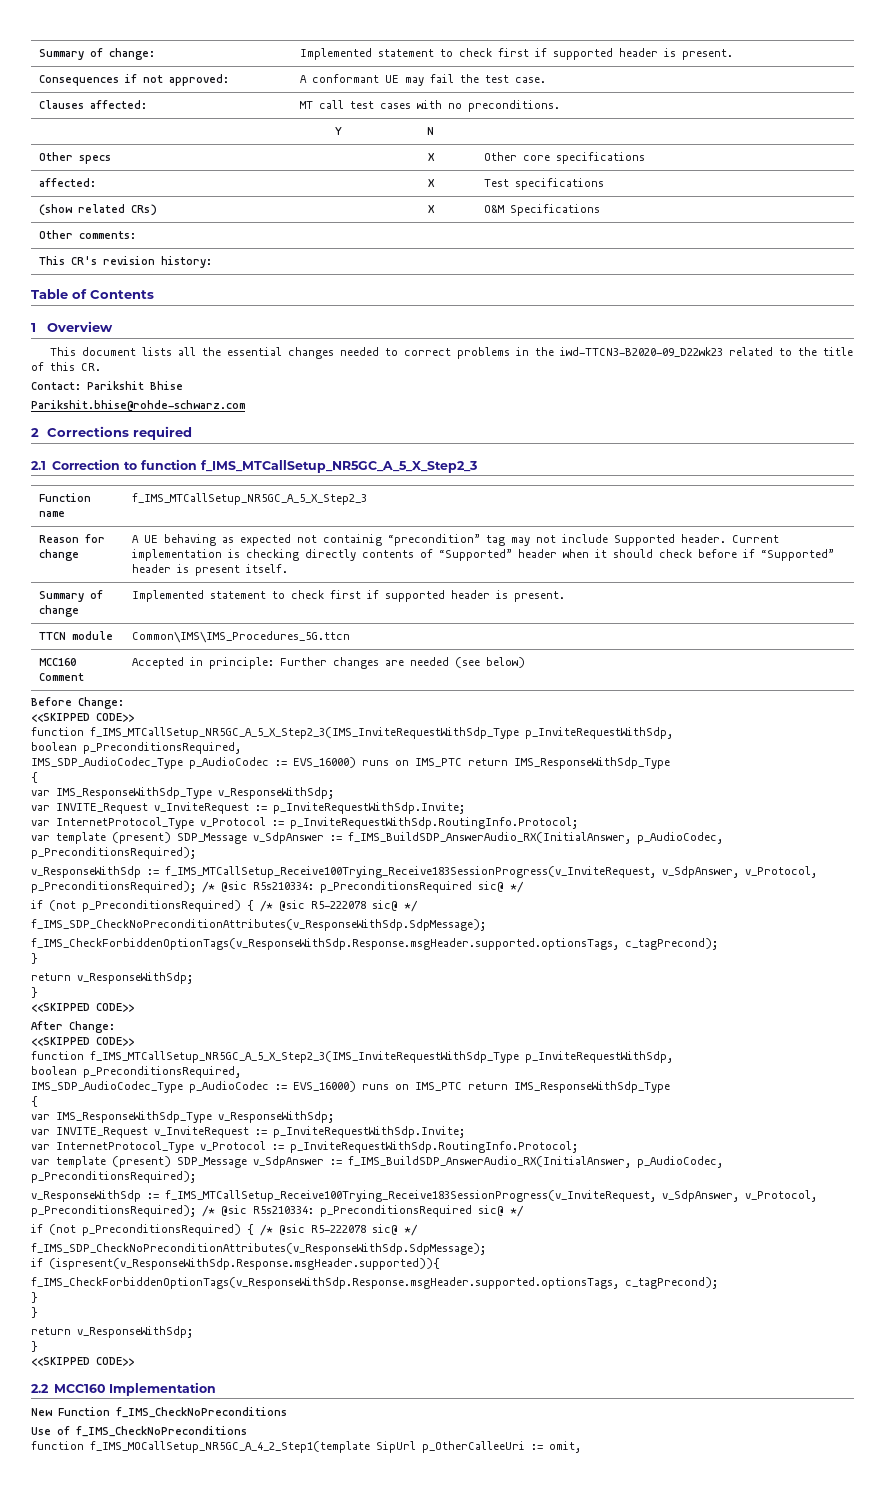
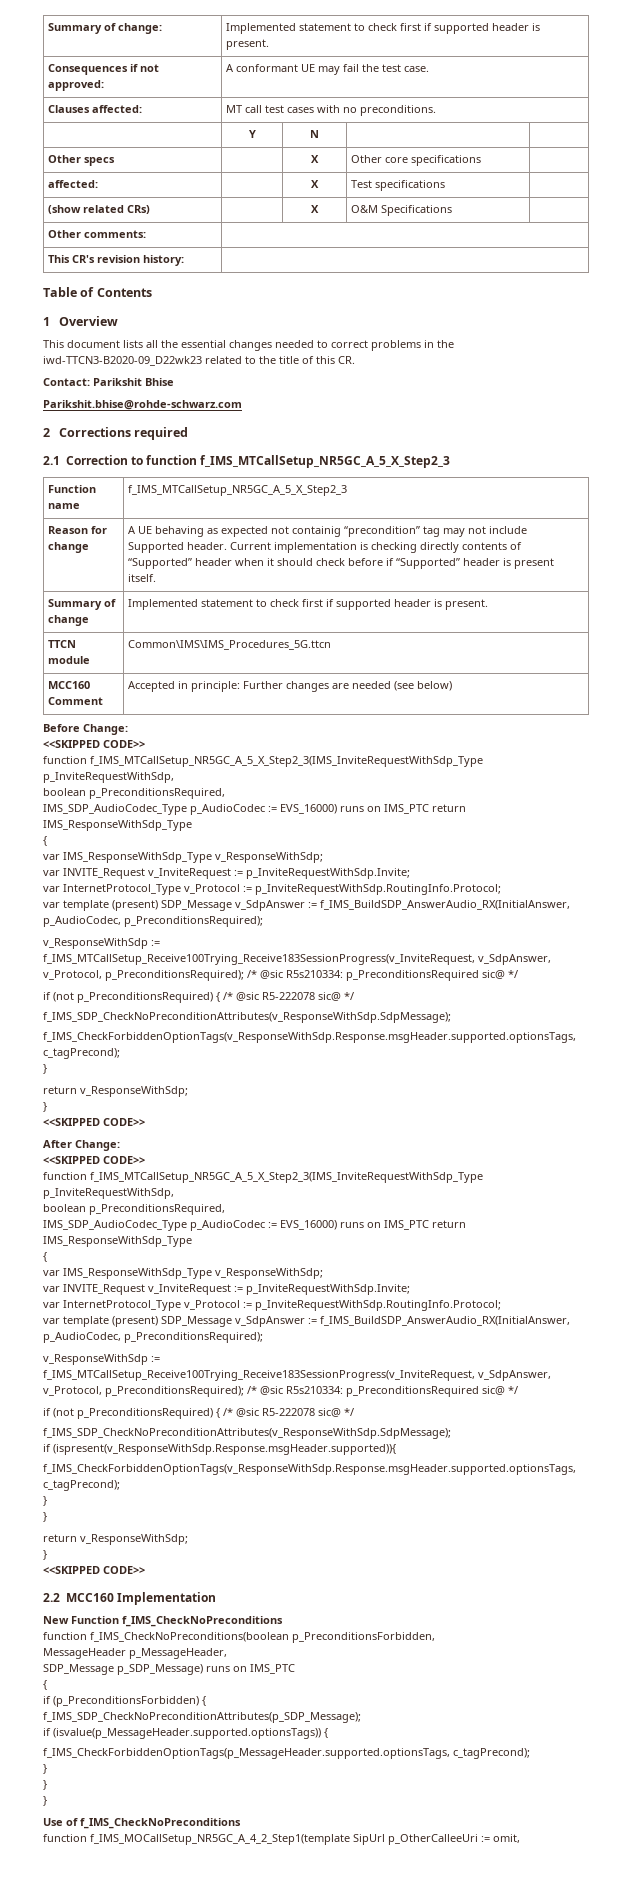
+ function f_IMS_CheckNoPreconditions(boolean p_PreconditionsForbidden,
+ MessageHeader p_MessageHeader,
+ SDP_Message p_SDP_Message) runs on IMS_PTC
+ {
+ if (p_PreconditionsForbidden) {
+ f_IMS_SDP_CheckNoPreconditionAttributes(p_SDP_Message);
+ if (isvalue(p_MessageHeader.supported.optionsTags)) {
+ f_IMS_CheckForbiddenOptionTags(p_MessageHeader.supported.optionsTags, c_tagPrecond);
+ }
+ }
+ }

